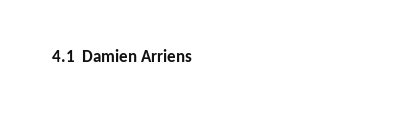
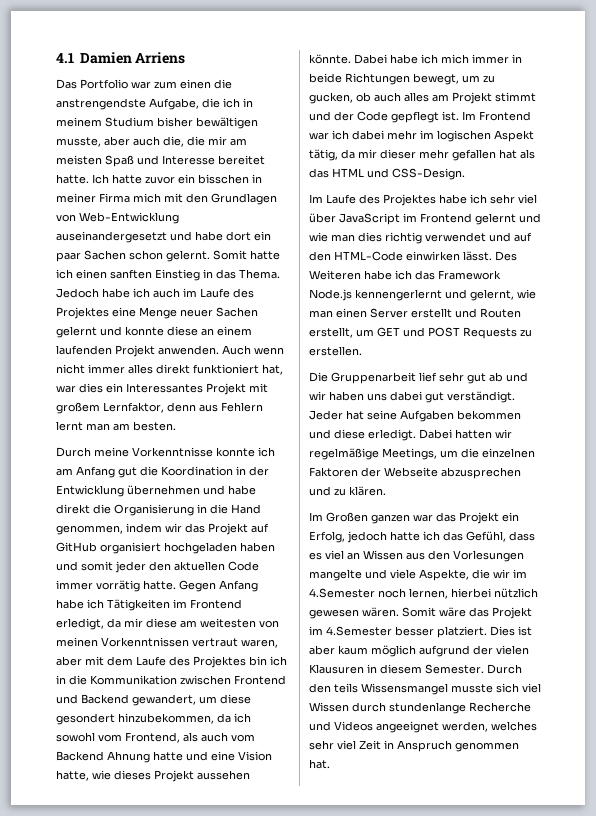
+ Das Portfolio war zum einen die anstrengendste Aufgabe, die ich in meinem Studium bisher bewältigen musste, aber auch die, die mir am meisten Spaß und Interesse bereitet hatte. Ich hatte zuvor ein bisschen in meiner Firma mich mit den Grundlagen von Web-Entwicklung auseinandergesetzt und habe dort ein paar Sachen schon gelernt. Somit hatte ich einen sanften Einstieg in das Thema. Jedoch habe ich auch im Laufe des Projektes eine Menge neuer Sachen gelernt und konnte diese an einem laufenden Projekt anwenden. Auch wenn nicht immer alles direkt funktioniert hat, war dies ein Interessantes Projekt mit großem Lernfaktor, denn aus Fehlern lernt man am besten.
+ Durch meine Vorkenntnisse konnte ich am Anfang gut die Koordination in der Entwicklung übernehmen und habe direkt die Organisierung in die Hand genommen, indem wir das Projekt auf GitHub organisiert hochgeladen haben und somit jeder den aktuellen Code immer vorrätig hatte. Gegen Anfang habe ich Tätigkeiten im Frontend erledigt, da mir diese am weitesten von meinen Vorkenntnissen vertraut waren, aber mit dem Laufe des Projektes bin ich in die Kommunikation zwischen Frontend und Backend gewandert, um diese gesondert hinzubekommen, da ich sowohl vom Frontend, als auch vom Backend Ahnung hatte und eine Vision hatte, wie dieses Projekt aussehen könnte. Dabei habe ich mich immer in beide Richtungen bewegt, um zu gucken, ob auch alles am Projekt stimmt und der Code gepflegt ist. Im Frontend war ich dabei mehr im logischen Aspekt tätig, da mir dieser mehr gefallen hat als das HTML und CSS-Design.
+ Im Laufe des Projektes habe ich sehr viel über JavaScript im Frontend gelernt und wie man dies richtig verwendet und auf den HTML-Code einwirken lässt. Des Weiteren habe ich das Framework Node.js kennengerlernt und gelernt, wie man einen Server erstellt und Routen erstellt, um GET und POST Requests zu erstellen.
+ Die Gruppenarbeit lief sehr gut ab und wir haben uns dabei gut verständigt. Jeder hat seine Aufgaben bekommen und diese erledigt. Dabei hatten wir regelmäßige Meetings, um die einzelnen Faktoren der Webseite abzusprechen und zu klären.
+ Im Großen ganzen war das Projekt ein Erfolg, jedoch hatte ich das Gefühl, dass es viel an Wissen aus den Vorlesungen mangelte und viele Aspekte, die wir im 4.Semester noch lernen, hierbei nützlich gewesen wären. Somit wäre das Projekt im 4.Semester besser platziert. Dies ist aber kaum möglich aufgrund der vielen Klausuren in diesem Semester. Durch den teils Wissensmangel musste sich viel Wissen durch stundenlange Recherche und Videos angeeignet werden, welches sehr viel Zeit in Anspruch genommen hat.

